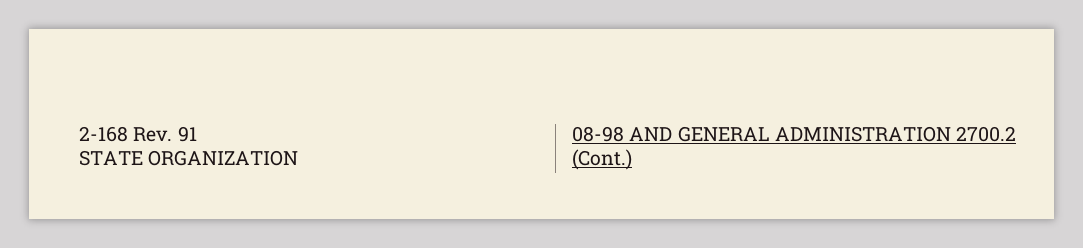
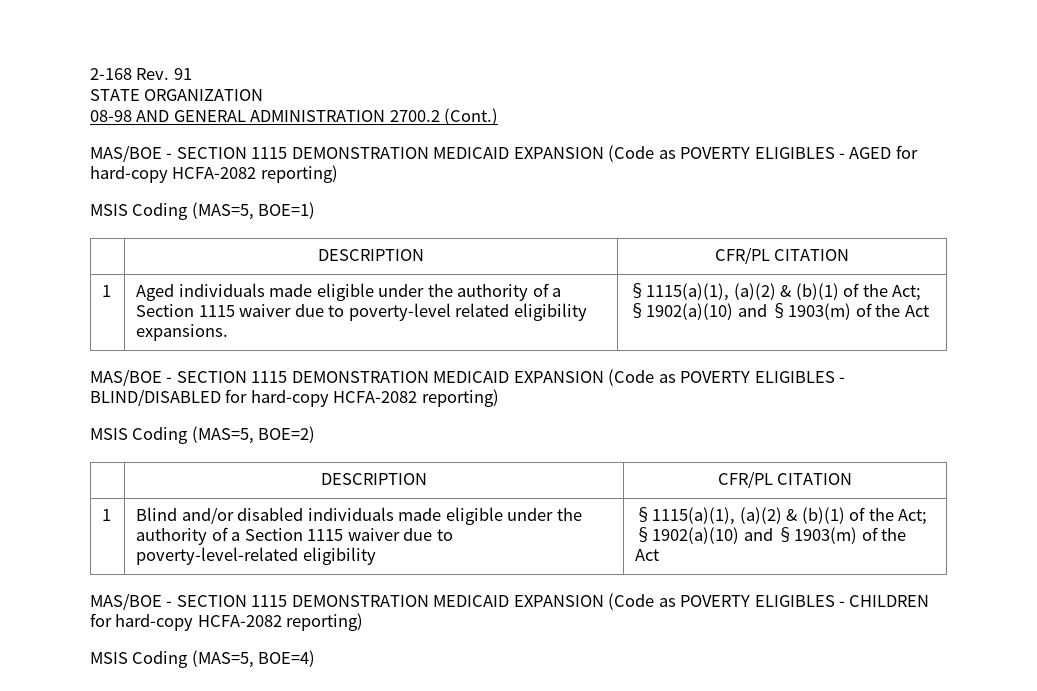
+ MAS/BOE - SECTION 1115 DEMONSTRATION MEDICAID EXPANSION (Code as POVERTY ELIGIBLES - AGED for hard-copy HCFA-2082 reporting)
+ MSIS Coding (MAS=5, BOE=1)
+ | DESCRIPTION | CFR/PL CITATION
+ 1 | Aged individuals made eligible under the authority of a Section 1115 waiver due to poverty-level related eligibility expansions. | §1115(a)(1), (a)(2) & (b)(1) of the Act; §1902(a)(10) and §1903(m) of the Act
+ MAS/BOE - SECTION 1115 DEMONSTRATION MEDICAID EXPANSION (Code as POVERTY ELIGIBLES - BLIND/DISABLED for hard-copy HCFA-2082 reporting)
+ MSIS Coding (MAS=5, BOE=2)
+ | DESCRIPTION | CFR/PL CITATION
+ 1 | Blind and/or disabled individuals made eligible under the authority of a Section 1115 waiver due to poverty-level-related eligibility | §1115(a)(1), (a)(2) & (b)(1) of the Act; §1902(a)(10) and §1903(m) of the Act
+ MAS/BOE - SECTION 1115 DEMONSTRATION MEDICAID EXPANSION (Code as POVERTY ELIGIBLES - CHILDREN for hard-copy HCFA-2082 reporting)
+ MSIS Coding (MAS=5, BOE=4)

